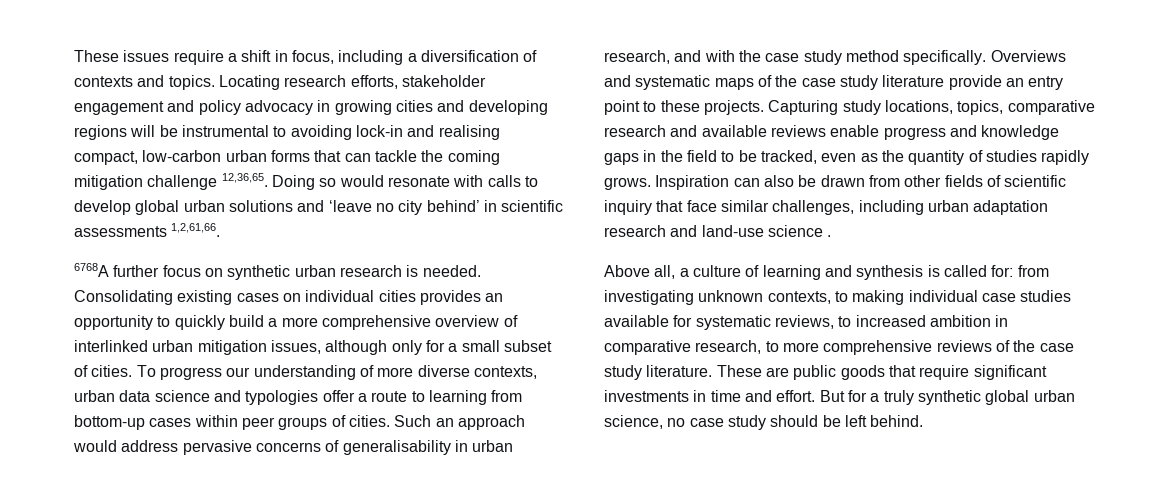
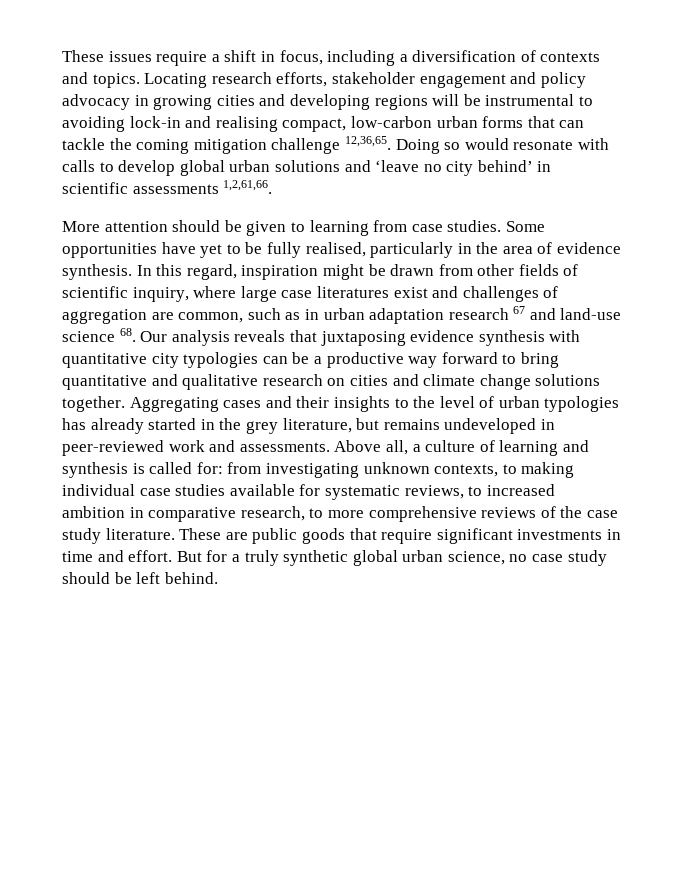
- 6768A further focus on synthetic urban research is needed. Consolidating existing cases on individual cities provides an opportunity to quickly build a more comprehensive overview of interlinked urban mitigation issues, although only for a small subset of cities. To progress our understanding of more diverse contexts, urban data science and typologies offer a route to learning from bottom-up cases within peer groups of cities. Such an approach would address pervasive concerns of generalisability in urban research, and with the case study method specifically. Overviews and systematic maps of the case study literature provide an entry point to these projects. Capturing study locations, topics, comparative research and available reviews enable progress and knowledge gaps in the field to be tracked, even as the quantity of studies rapidly grows. Inspiration can also be drawn from other fields of scientific inquiry that face similar challenges, including urban adaptation research and land-use science .
- Above all, a culture of learning and synthesis is called for: from investigating unknown contexts, to making individual case studies available for systematic reviews, to increased ambition in comparative research, to more comprehensive reviews of the case study literature.
+ More attention should be given to learning from case studies. Some opportunities have yet to be fully realised, particularly in the area of evidence synthesis. In this regard, inspiration might be drawn from other fields of scientific inquiry, where large case literatures exist and challenges of aggregation are common, such as in urban adaptation research 67 and land-use science 68. Our analysis reveals that juxtaposing evidence synthesis with quantitative city typologies can be a productive way forward to bring quantitative and qualitative research on cities and climate change solutions together. Aggregating cases and their insights to the level of urban typologies has already started in the grey literature, but remains undeveloped in peer-reviewed work and assessments. Above all, a culture of learning and synthesis is called for: from investigating unknown contexts, to making individual case studies available for systematic reviews, to increased ambition in comparative research, to more comprehensive reviews of the case study literature.

